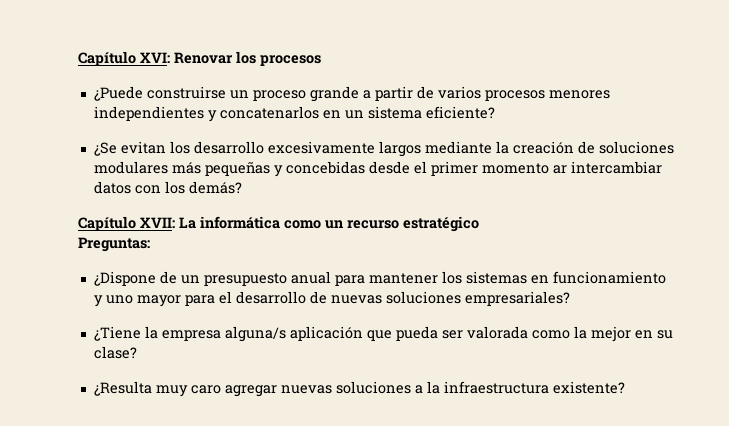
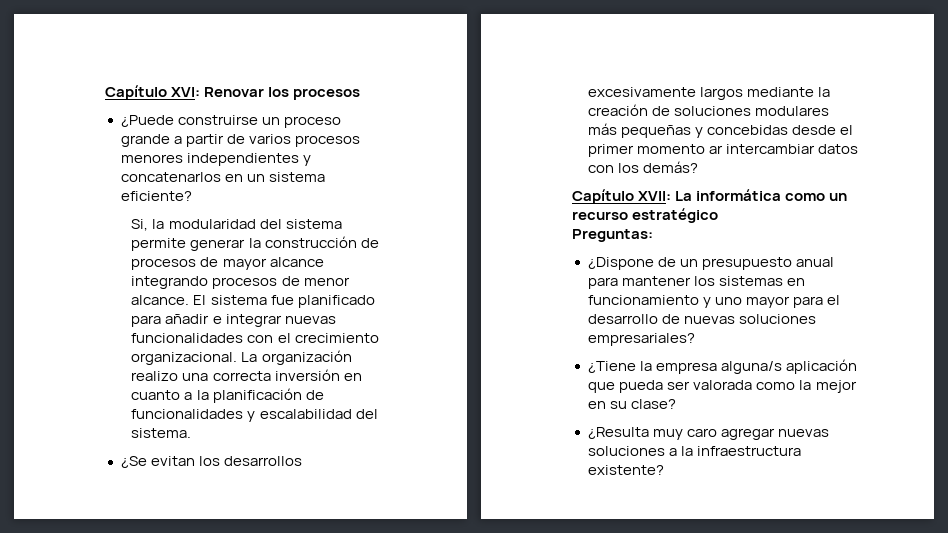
+ Si, la modularidad del sistema permite generar la construcción de procesos de mayor alcance integrando procesos de menor alcance. El sistema fue planificado para añadir e integrar nuevas funcionalidades con el crecimiento organizacional. La organización realizo una correcta inversión en cuanto a la planificación de funcionalidades y escalabilidad del sistema.
- ¿Se evitan los desarrollo excesivamente largos mediante la creación de soluciones modulares más pequeñas y concebidas desde el primer momento ar intercambiar datos con los demás?
+ ¿Se evitan los desarrollos excesivamente largos mediante la creación de soluciones modulares más pequeñas y concebidas desde el primer momento ar intercambiar datos con los demás?

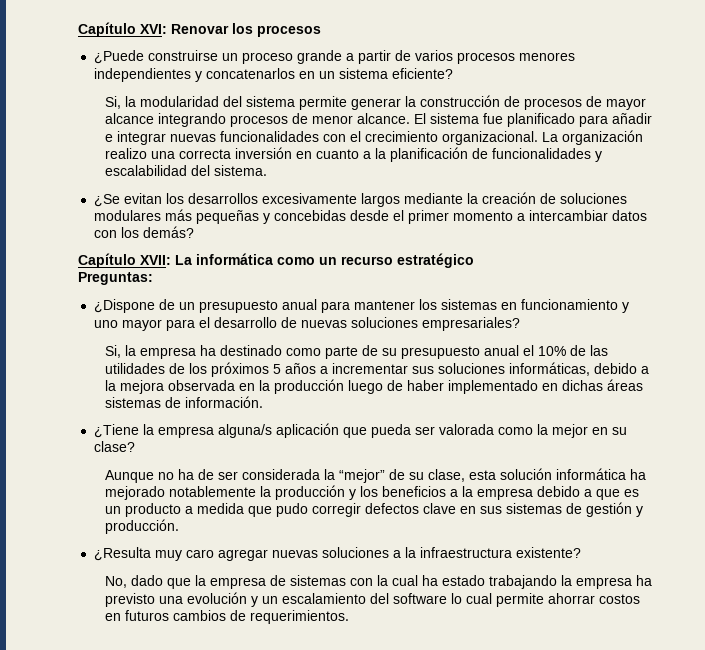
- ¿Se evitan los desarrollos excesivamente largos mediante la creación de soluciones modulares más pequeñas y concebidas desde el primer momento ar intercambiar datos con los demás?
+ ¿Se evitan los desarrollos excesivamente largos mediante la creación de soluciones modulares más pequeñas y concebidas desde el primer momento a intercambiar datos con los demás?
+ Si, la empresa ha destinado como parte de su presupuesto anual el 10% de las utilidades de los próximos 5 años a incrementar sus soluciones informáticas, debido a la mejora observada en la producción luego de haber implementado en dichas áreas sistemas de información.
+ Aunque no ha de ser considerada la “mejor” de su clase, esta solución informática ha mejorado notablemente la producción y los beneficios a la empresa debido a que es un producto a medida que pudo corregir defectos clave en sus sistemas de gestión y producción.
+ No, dado que la empresa de sistemas con la cual ha estado trabajando la empresa ha previsto una evolución y un escalamiento del software lo cual permite ahorrar costos en futuros cambios de requerimientos.

